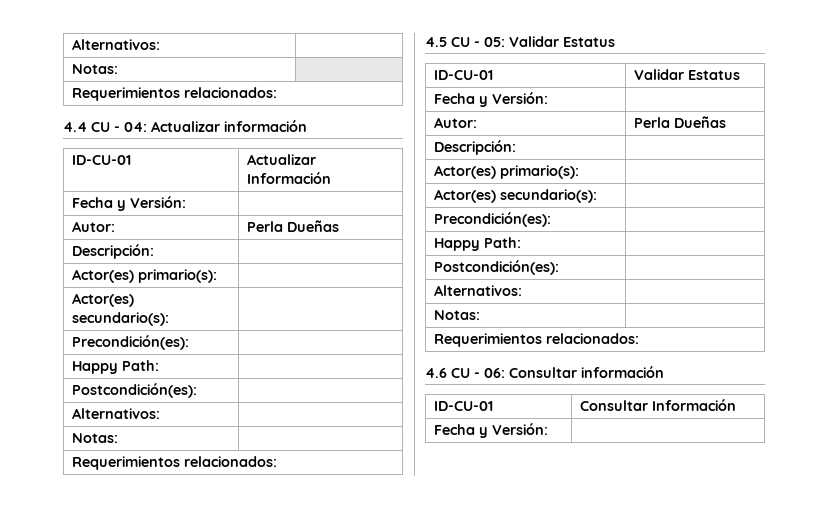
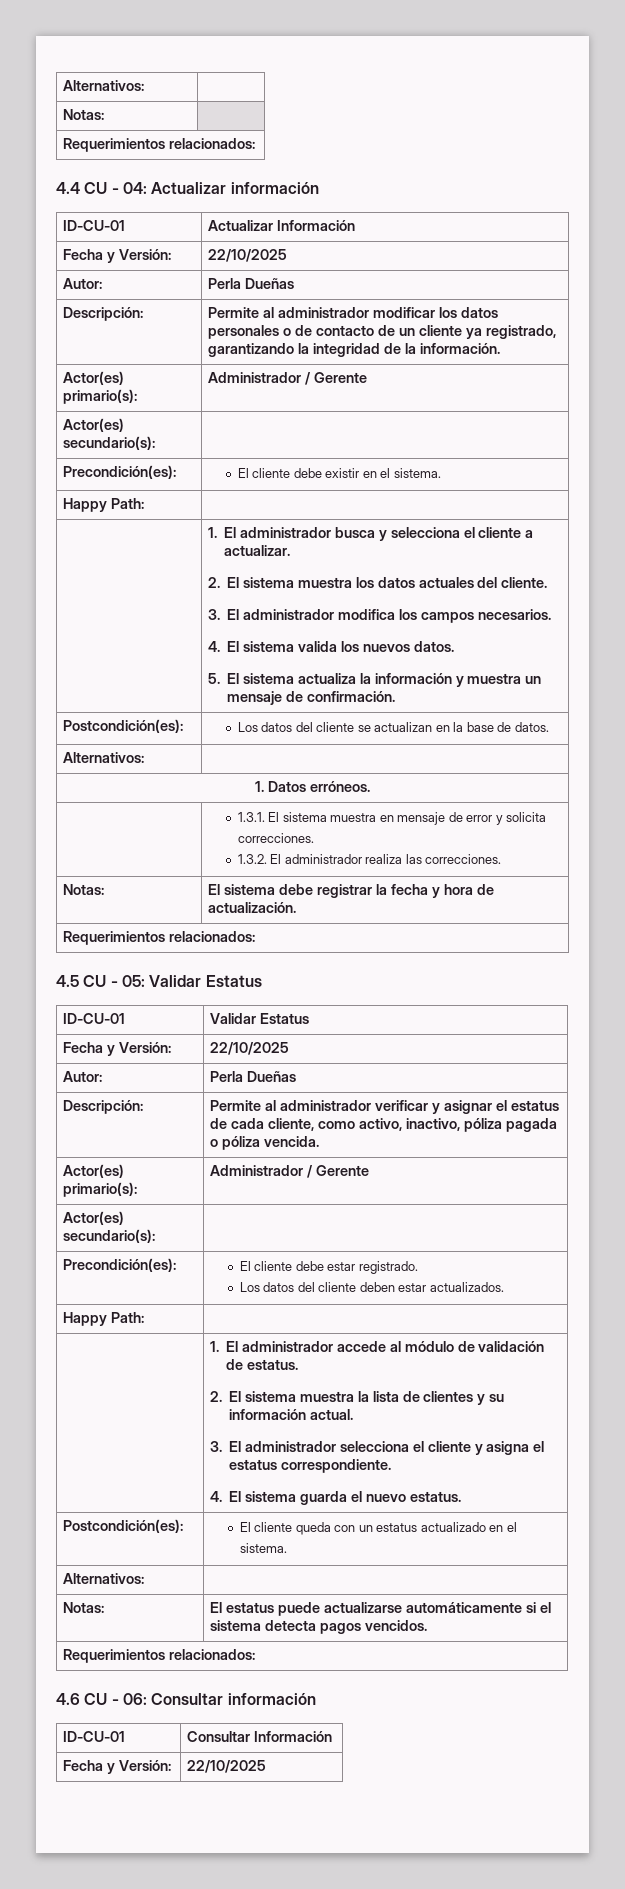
  ID-CU-01 | Actualizar Información
- Fecha y Versión: |
+ Fecha y Versión: | 22/10/2025
  Autor: | Perla Dueñas
- Descripción: |
- Actor(es) primario(s): |
+ Descripción: | Permite al administrador modificar los datos personales o de contacto de un cliente ya registrado, garantizando la integridad de la información.
+ Actor(es) primario(s): | Administrador / Gerente
  Actor(es) secundario(s): |
- Precondición(es): |
+ Precondición(es): | El cliente debe existir en el sistema.
  Happy Path: |
- Postcondición(es): |
+ | 1. El administrador busca y selecciona el cliente a actualizar.
+ 2. El sistema muestra los datos actuales del cliente.
+ 3. El administrador modifica los campos necesarios.
+ 4. El sistema valida los nuevos datos.
+ 5. El sistema actualiza la información y muestra un mensaje de confirmación.
+ Postcondición(es): | Los datos del cliente se actualizan en la base de datos.
  Alternativos: |
- Notas: |
+ 1. Datos erróneos.
+ | 1.3.1. El sistema muestra en mensaje de error y solicita correcciones.
+ 1.3.2. El administrador realiza las correcciones.
+ Notas: | El sistema debe registrar la fecha y hora de actualización.
  ID-CU-01 | Validar Estatus
- Fecha y Versión: |
+ Fecha y Versión: | 22/10/2025
  Autor: | Perla Dueñas
- Descripción: |
- Actor(es) primario(s): |
+ Descripción: | Permite al administrador verificar y asignar el estatus de cada cliente, como activo, inactivo, póliza pagada o póliza vencida.
+ Actor(es) primario(s): | Administrador / Gerente
  Actor(es) secundario(s): |
- Precondición(es): |
+ Precondición(es): | El cliente debe estar registrado.
+ Los datos del cliente deben estar actualizados.
  Happy Path: |
- Postcondición(es): |
+ | 1. El administrador accede al módulo de validación de estatus.
+ 2. El sistema muestra la lista de clientes y su información actual.
+ 3. El administrador selecciona el cliente y asigna el estatus correspondiente.
+ 4. El sistema guarda el nuevo estatus.
+ Postcondición(es): | El cliente queda con un estatus actualizado en el sistema.
  Alternativos: |
- Notas: |
+ Notas: | El estatus puede actualizarse automáticamente si el sistema detecta pagos vencidos.
  ID-CU-01 | Consultar Información
- Fecha y Versión: |
+ Fecha y Versión: | 22/10/2025

